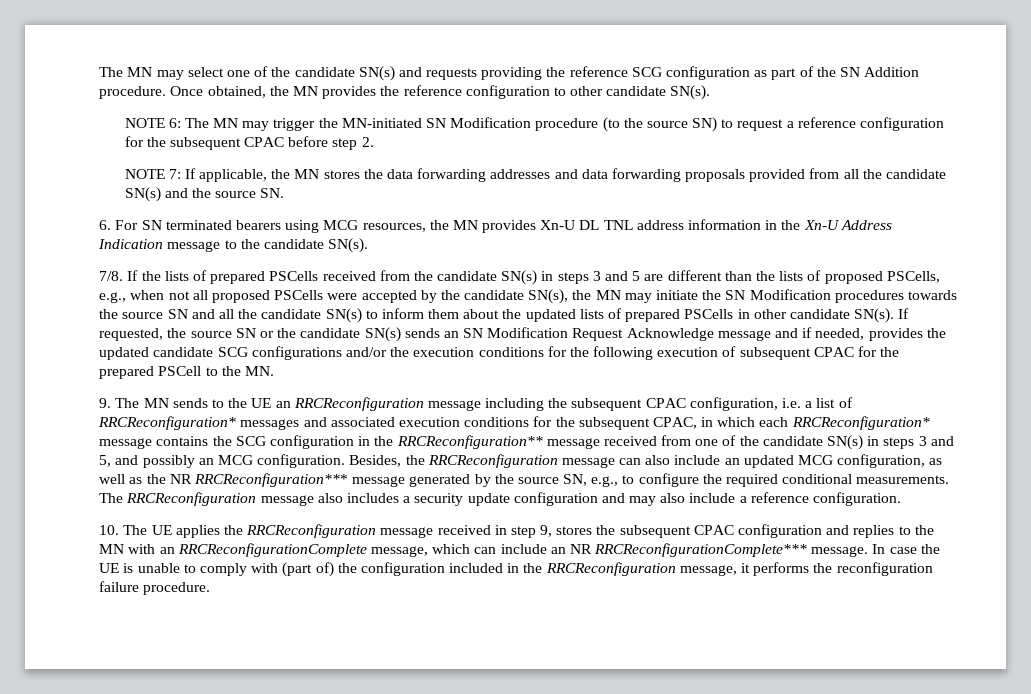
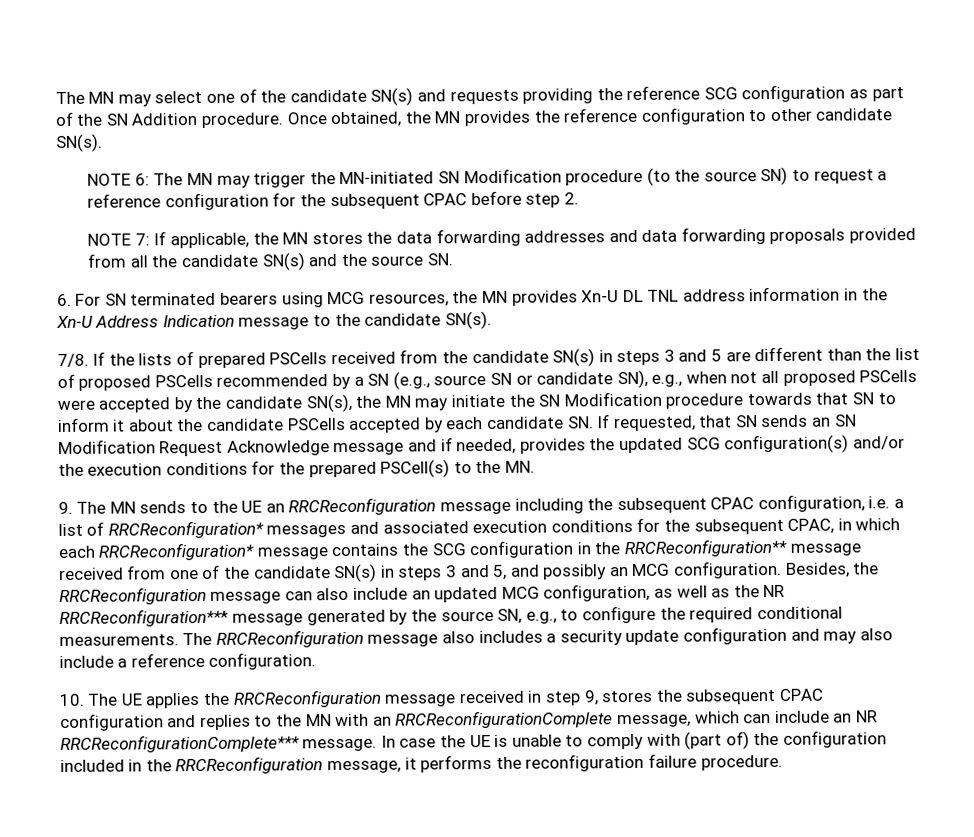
- If the lists of prepared PSCells received from the candidate SN(s) in steps 3 and 5 are different than the lists of proposed PSCells, e.g., when not all proposed PSCells were accepted by the candidate SN(s), the MN may initiate the SN Modification procedures towards the source SN and all the candidate SN(s) to inform them about the updated lists of prepared PSCells in other candidate SN(s). If requested, the source SN or the candidate SN(s) sends an SN Modification Request Acknowledge message and if needed, provides the updated candidate SCG configurations and/or the execution conditions for the following execution of subsequent CPAC for the prepared PSCell to the MN.
+ If the lists of prepared PSCells received from the candidate SN(s) in steps 3 and 5 are different than the list of proposed PSCells recommended by a SN (e.g., source SN or candidate SN), e.g., when not all proposed PSCells were accepted by the candidate SN(s), the MN may initiate the SN Modification procedure towards that SN to inform it about the candidate PSCells accepted by each candidate SN. If requested, that SN sends an SN Modification Request Acknowledge message and if needed, provides the updated SCG configuration(s) and/or the execution conditions for the prepared PSCell(s) to the MN.

